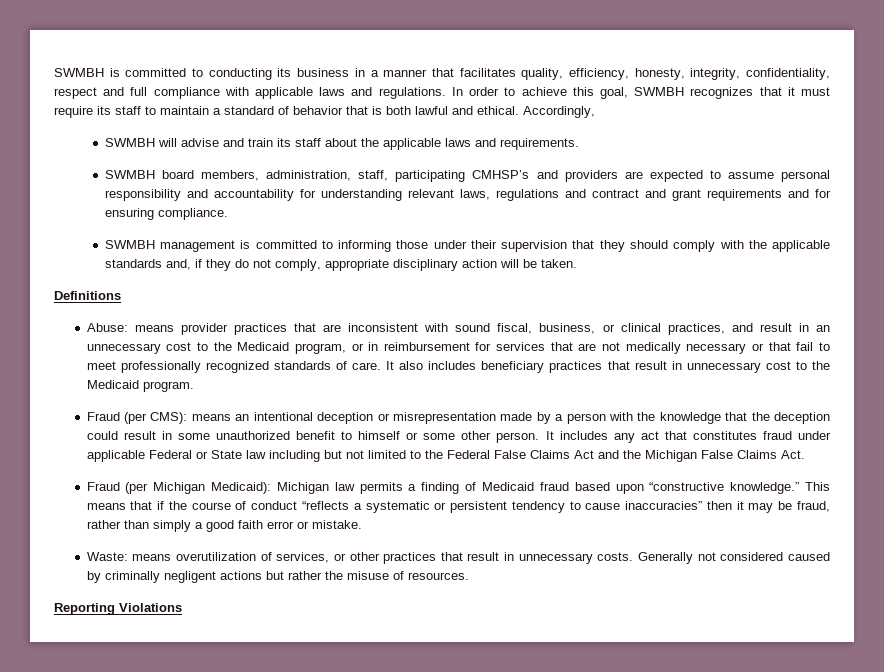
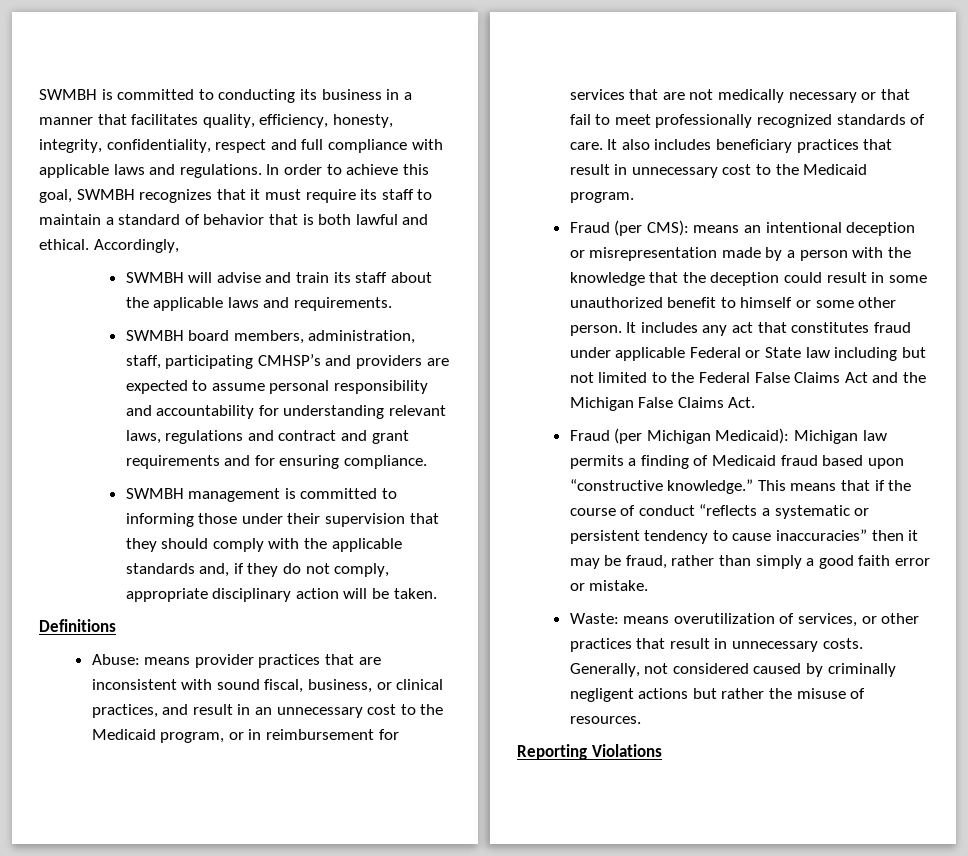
- Generally not considered caused by criminally negligent actions but rather the misuse of resources.
+ Generally, not considered caused by criminally negligent actions but rather the misuse of resources.

